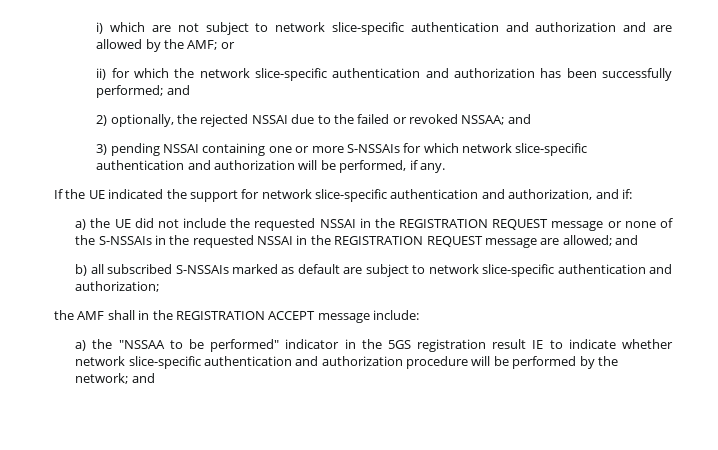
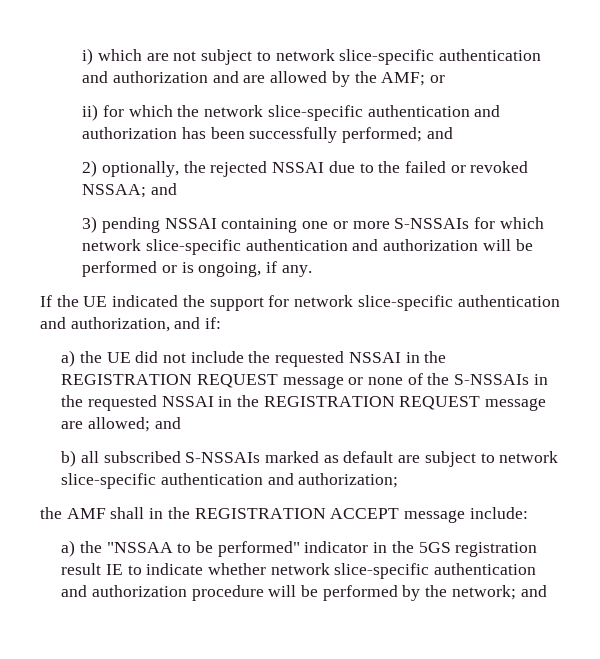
- 3) pending NSSAI containing one or more S-NSSAIs for which network slice-specific authentication and authorization will be performed, if any.
+ 3) pending NSSAI containing one or more S-NSSAIs for which network slice-specific authentication and authorization will be performed or is ongoing, if any.

